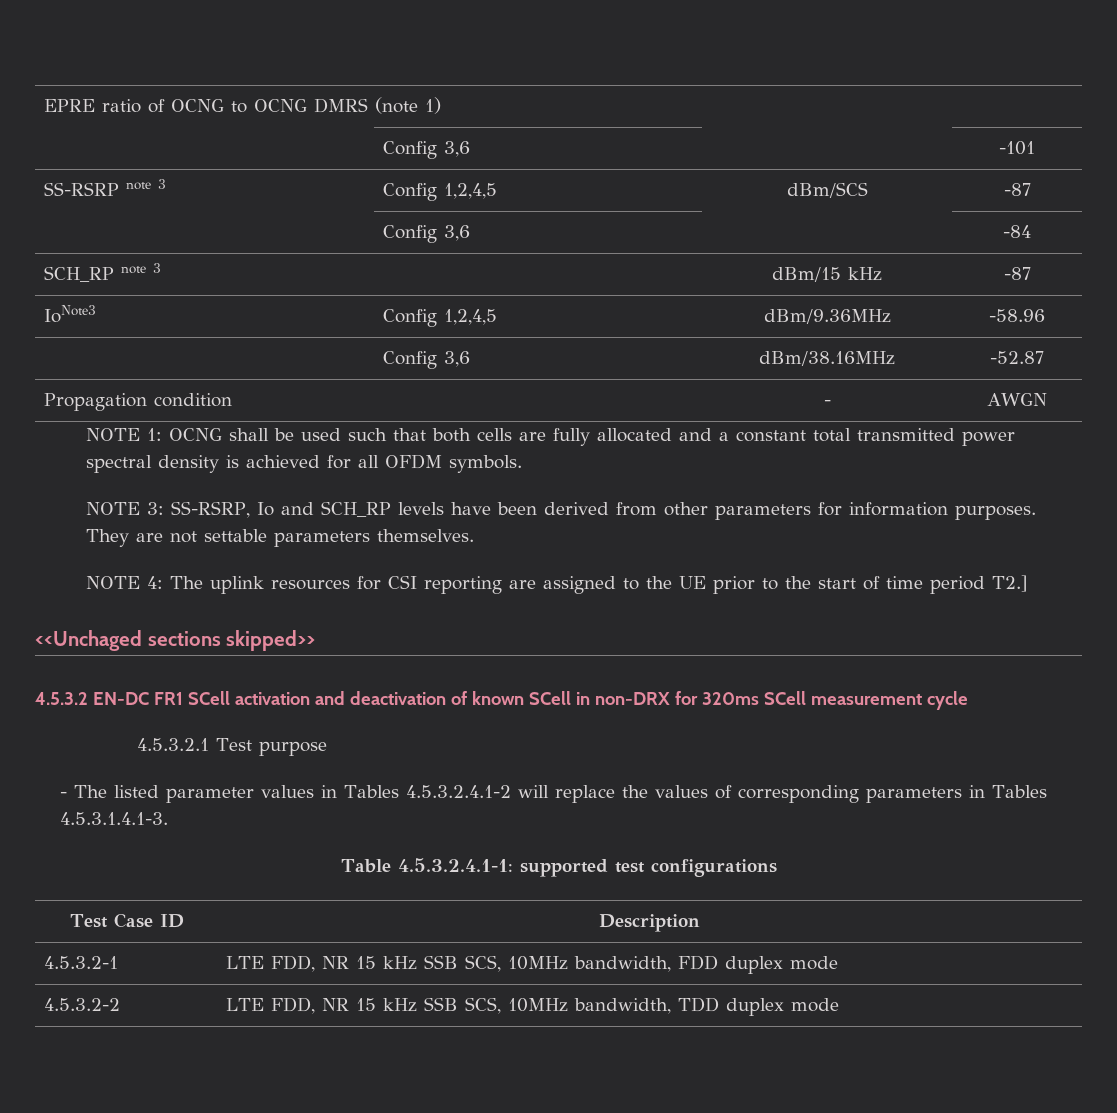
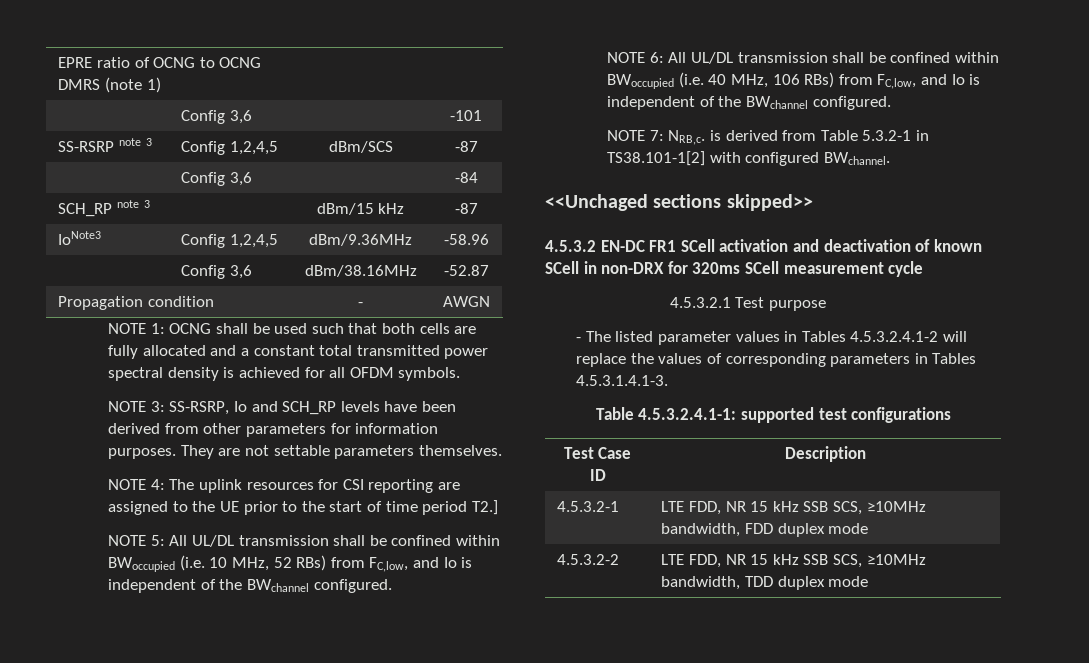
+ NOTE 5: All UL/DL transmission shall be confined within BWoccupied (i.e. 10 MHz, 52 RBs) from FC,low, and Io is independent of the BWchannel configured.
+ NOTE 6: All UL/DL transmission shall be confined within BWoccupied (i.e. 40 MHz, 106 RBs) from FC,low, and Io is independent of the BWchannel configured.
+ NOTE 7: NRB,c. is derived from Table 5.3.2-1 in TS38.101-1[2] with configured BWchannel.
- 4.5.3.2-1 | LTE FDD, NR 15 kHz SSB SCS, 10MHz bandwidth, FDD duplex mode
+ 4.5.3.2-1 | LTE FDD, NR 15 kHz SSB SCS, ≥10MHz bandwidth, FDD duplex mode
- 4.5.3.2-2 | LTE FDD, NR 15 kHz SSB SCS, 10MHz bandwidth, TDD duplex mode
+ 4.5.3.2-2 | LTE FDD, NR 15 kHz SSB SCS, ≥10MHz bandwidth, TDD duplex mode

